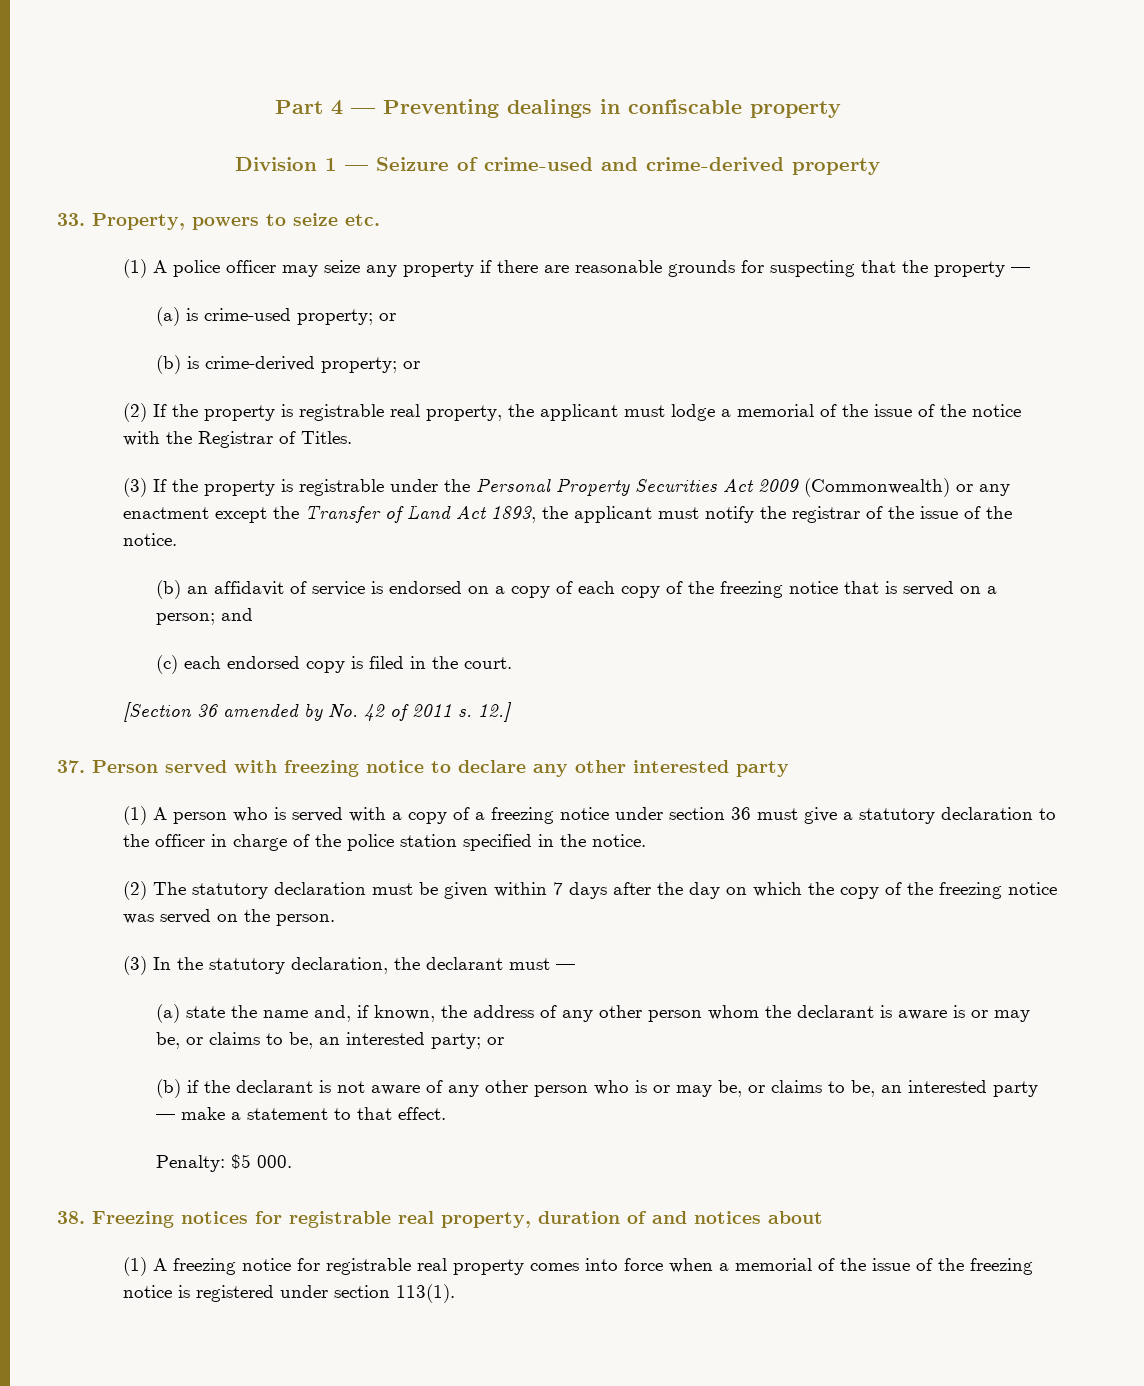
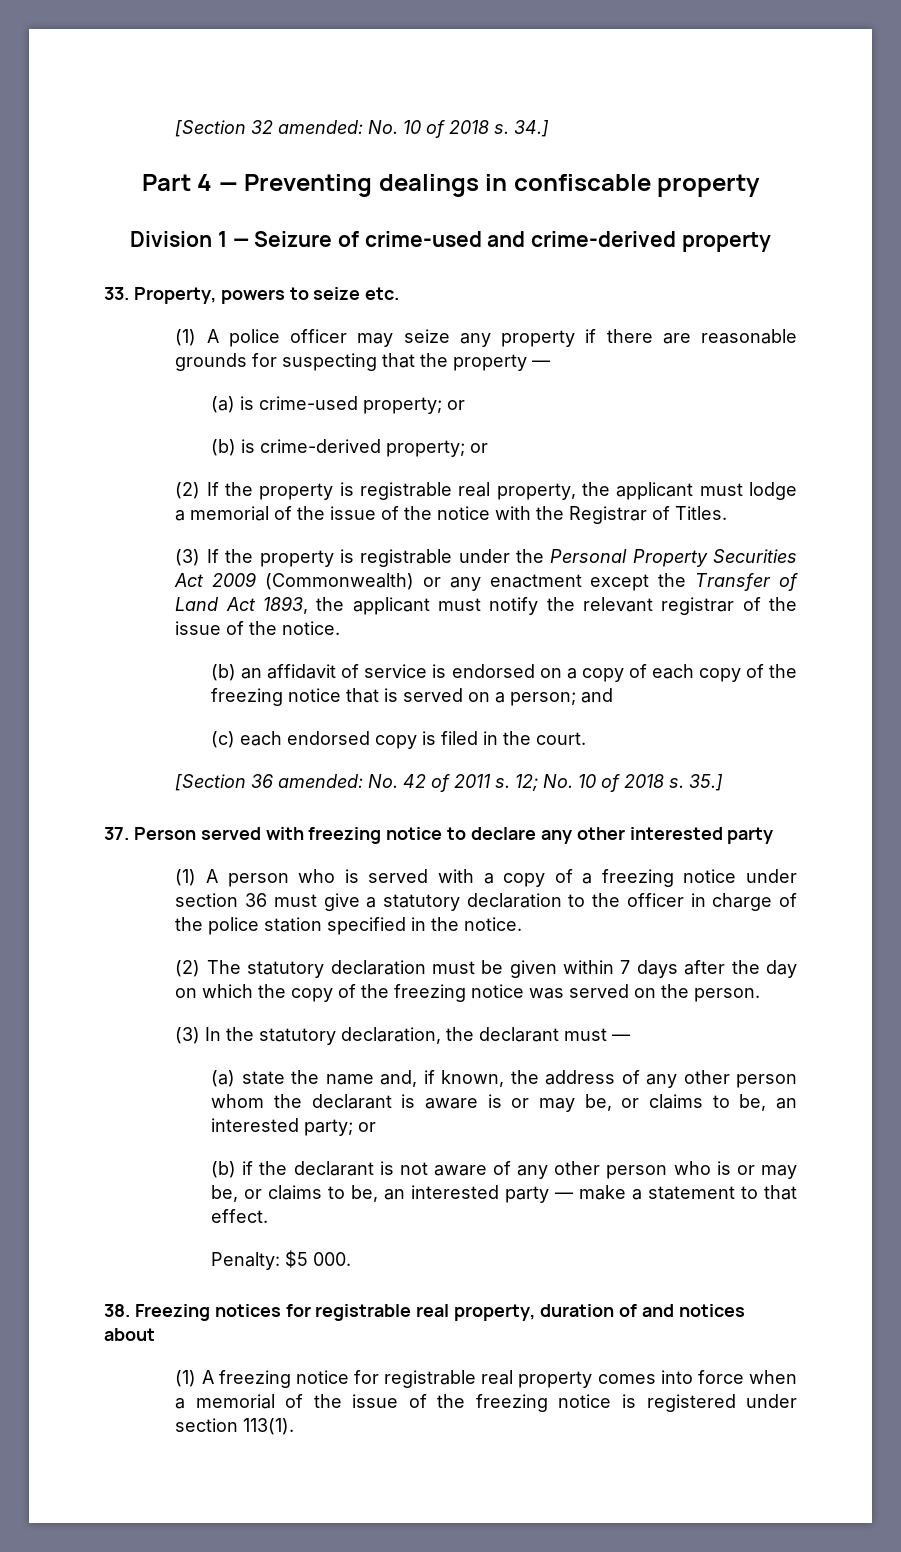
+ [Section 32 amended: No. 10 of 2018 s. 34.]
- (3) If the property is registrable under the Personal Property Securities Act 2009 (Commonwealth) or any enactment except the Transfer of Land Act 1893, the applicant must notify the registrar of the issue of the notice.
+ (3) If the property is registrable under the Personal Property Securities Act 2009 (Commonwealth) or any enactment except the Transfer of Land Act 1893, the applicant must notify the relevant registrar of the issue of the notice.
- [Section 36 amended by No. 42 of 2011 s.
+ [Section 36 amended: No. 42 of 2011 s.
- 12.]
+ 12; No. 10 of 2018 s. 35.]

